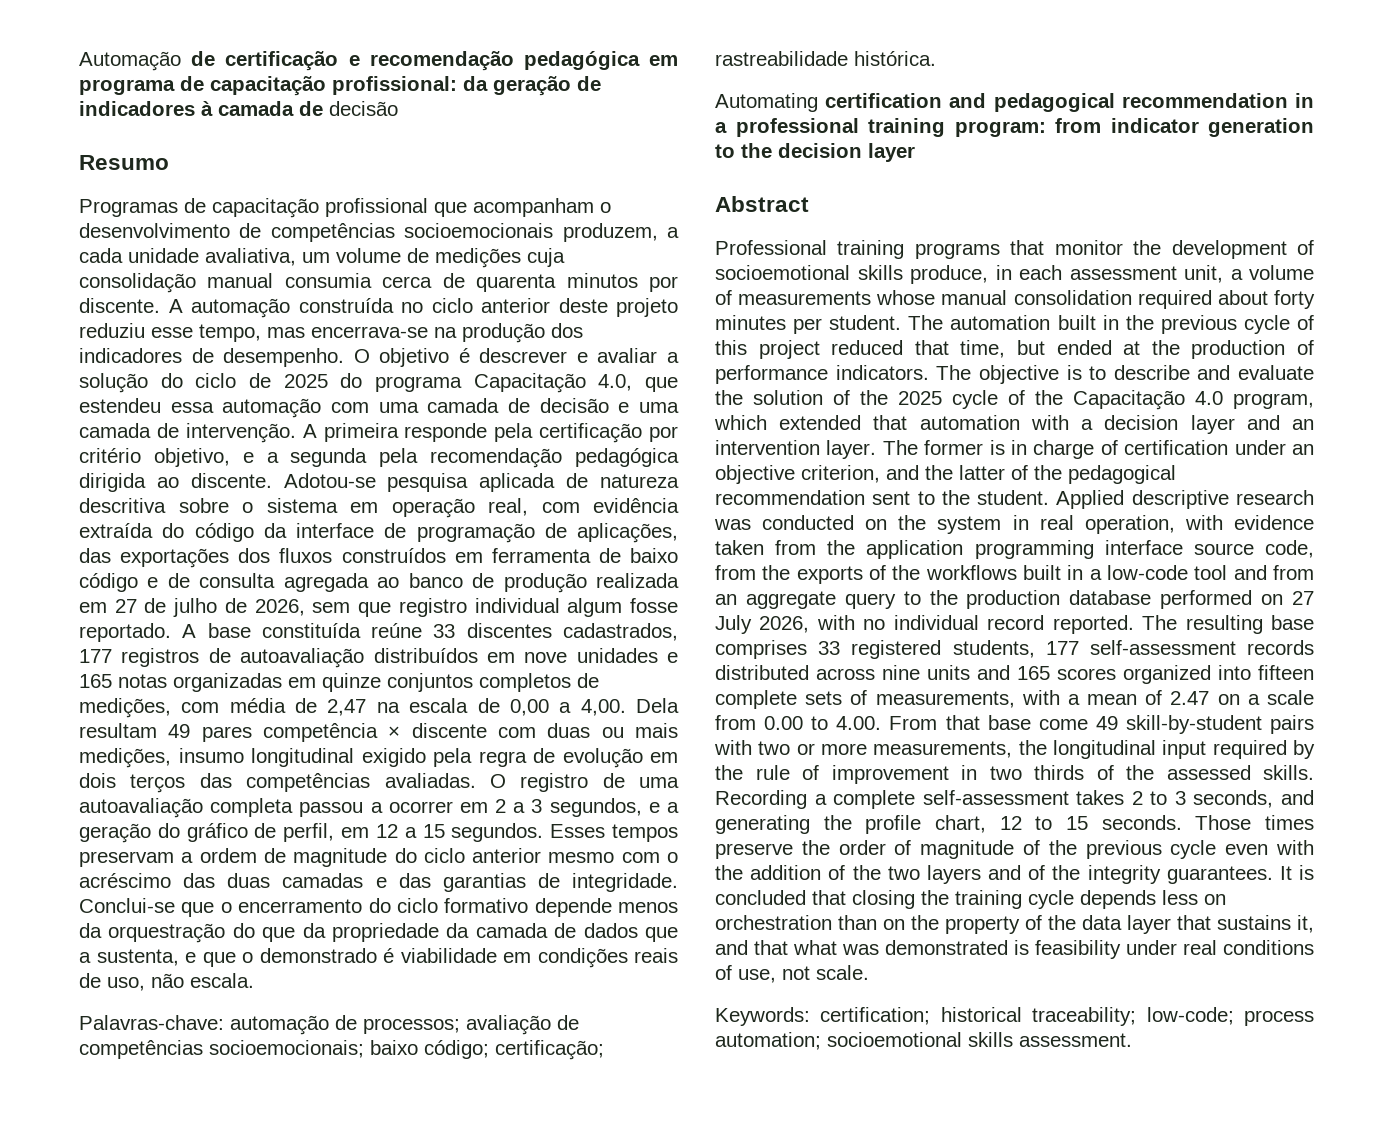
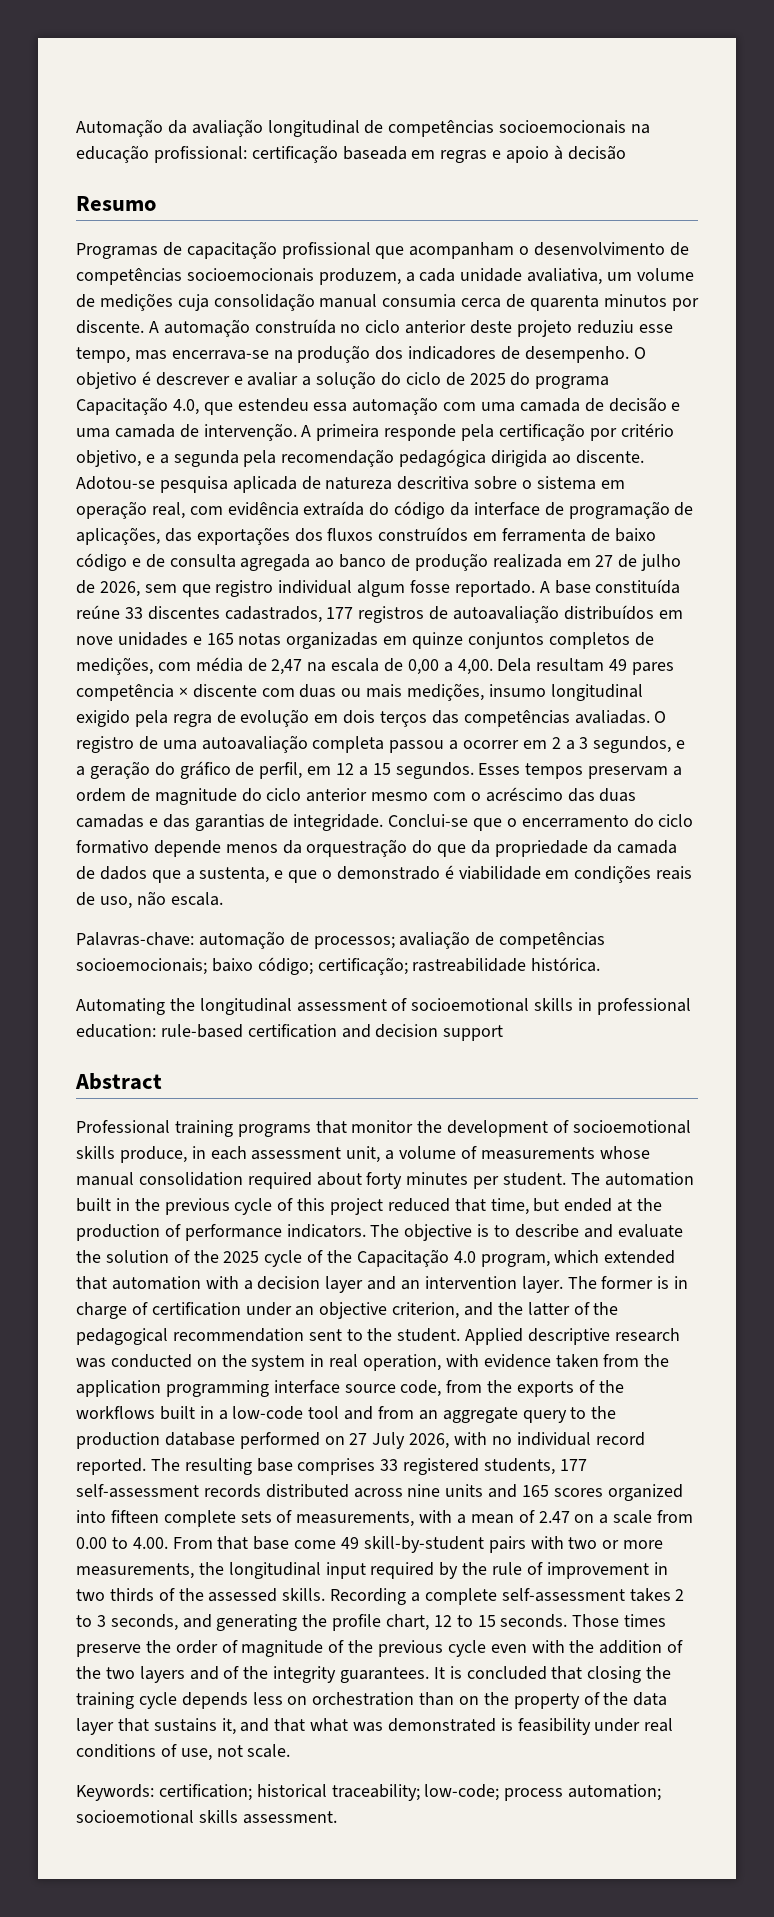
- Automação de certificação e recomendação pedagógica em programa de capacitação profissional: da geração de indicadores à camada de decisão
+ Automação da avaliação longitudinal de competências socioemocionais na educação profissional: certificação baseada em regras e apoio à decisão
- Automating certification and pedagogical recommendation in a professional training program: from indicator generation to the decision layer
+ Automating the longitudinal assessment of socioemotional skills in professional education: rule-based certification and decision support

